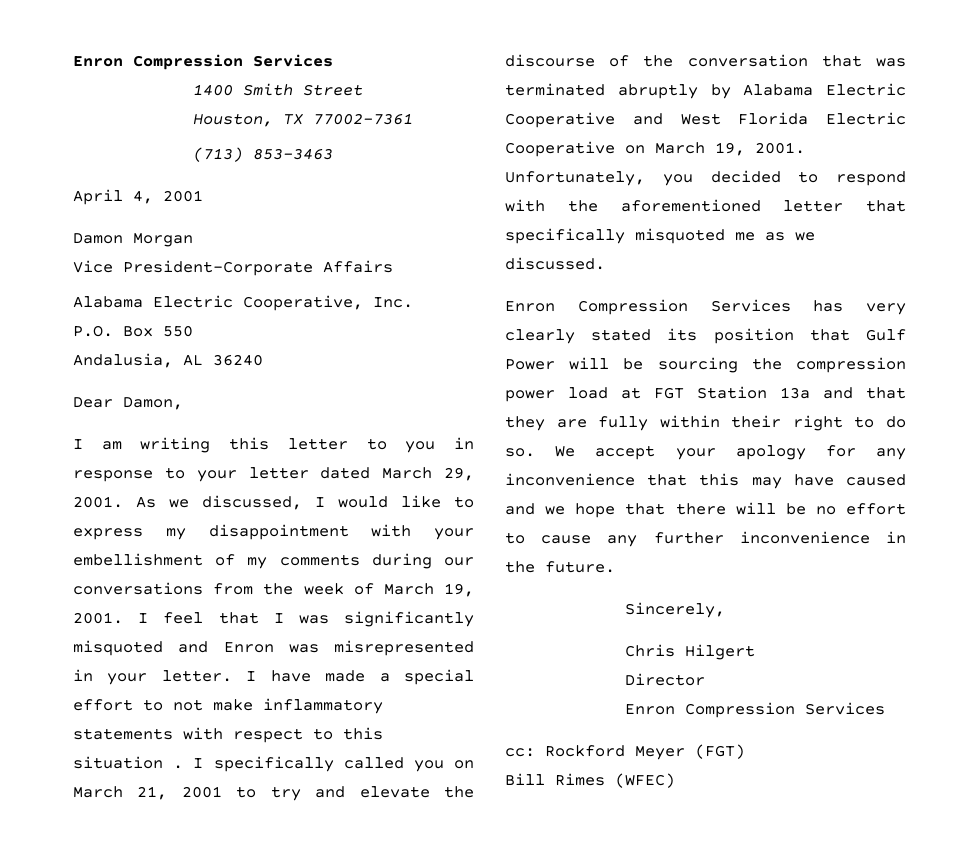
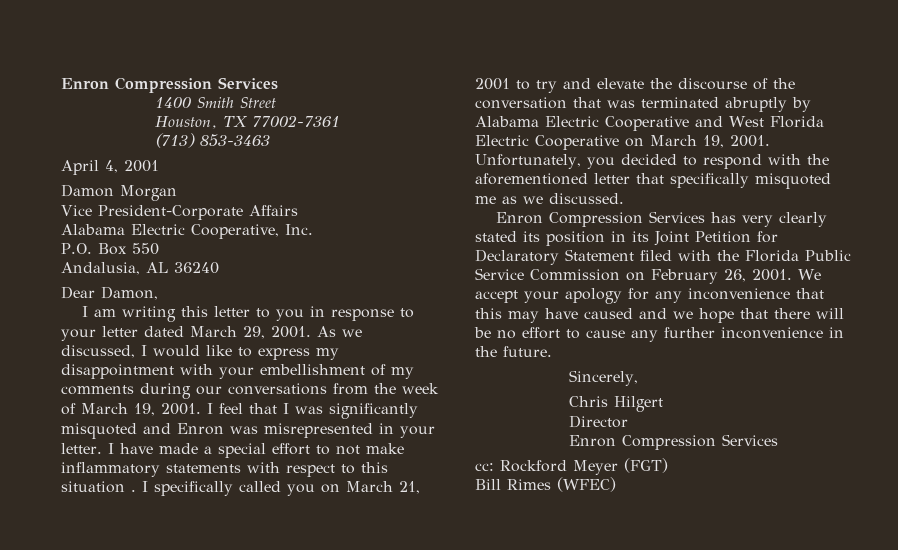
- Enron Compression Services has very clearly stated its position that Gulf Power will be sourcing the compression power load at FGT Station 13a and that they are fully within their right to do so.
+ Enron Compression Services has very clearly stated its position in its Joint Petition for Declaratory Statement filed with the Florida Public Service Commission on February 26, 2001.

